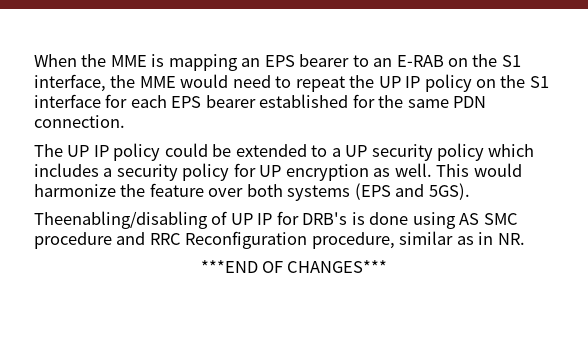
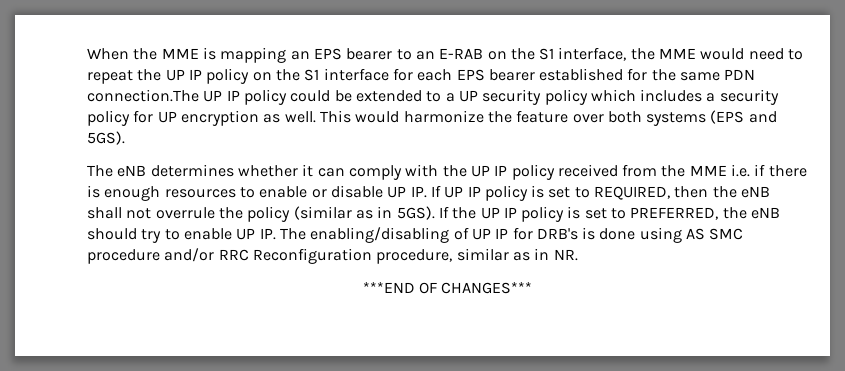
- When the MME is mapping an EPS bearer to an E-RAB on the S1 interface, the MME would need to repeat the UP IP policy on the S1 interface for each EPS bearer established for the same PDN connection.
- The UP IP policy could be extended to a UP security policy which includes a security policy for UP encryption as well.
+ When the MME is mapping an EPS bearer to an E-RAB on the S1 interface, the MME would need to repeat the UP IP policy on the S1 interface for each EPS bearer established for the same PDN connection.The UP IP policy could be extended to a UP security policy which includes a security policy for UP encryption as well.
- Theenabling/disabling of UP IP for DRB's is done using AS SMC procedure and RRC Reconfiguration procedure, similar as in NR.
+ The eNB determines whether it can comply with the UP IP policy received from the MME i.e. if there is enough resources to enable or disable UP IP. If UP IP policy is set to REQUIRED, then the eNB shall not overrule the policy (similar as in 5GS). If the UP IP policy is set to PREFERRED, the eNB should try to enable UP IP. The enabling/disabling of UP IP for DRB's is done using AS SMC procedure and/or RRC Reconfiguration procedure, similar as in NR.

